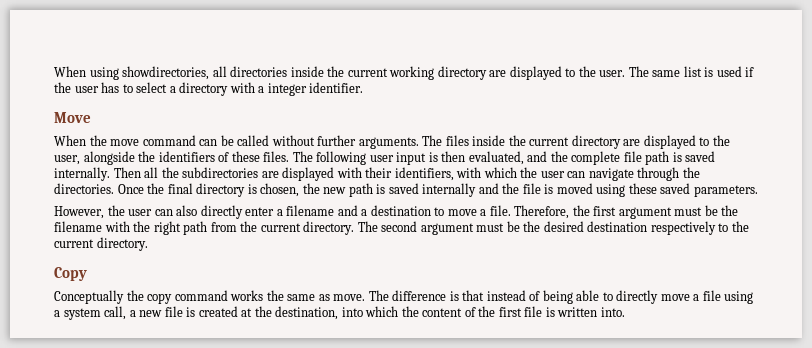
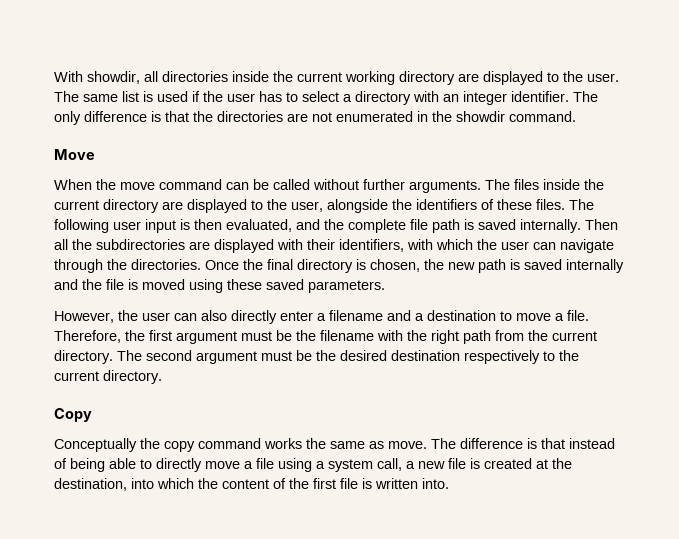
- When using showdirectories, all directories inside the current working directory are displayed to the user.
+ With showdir, all directories inside the current working directory are displayed to the user.
- The same list is used if the user has to select a directory with a integer identifier.
+ The same list is used if the user has to select a directory with an integer identifier. The only difference is that the directories are not enumerated in the showdir command.

